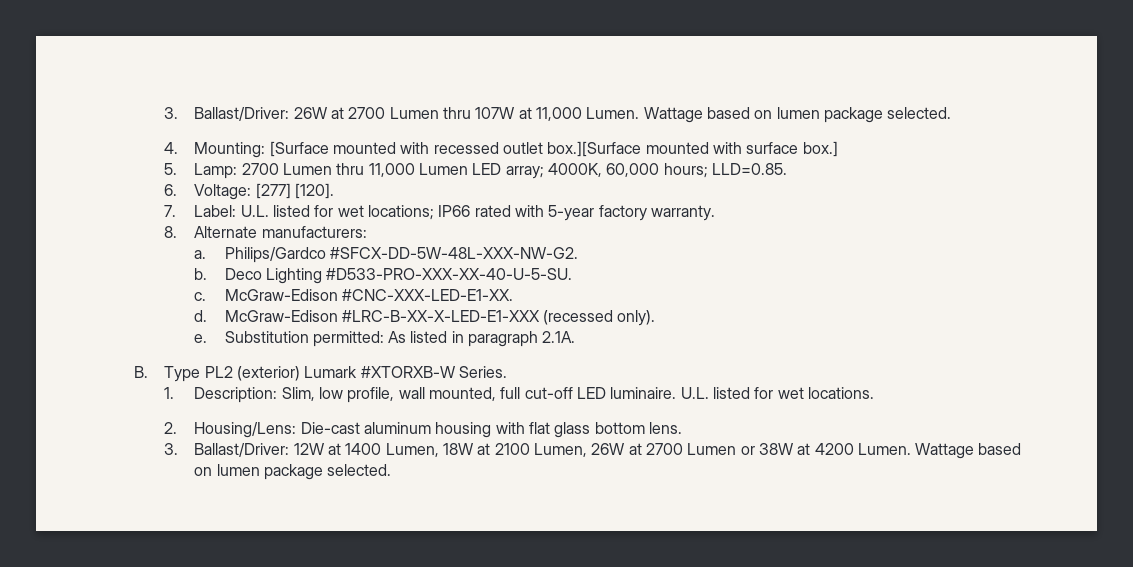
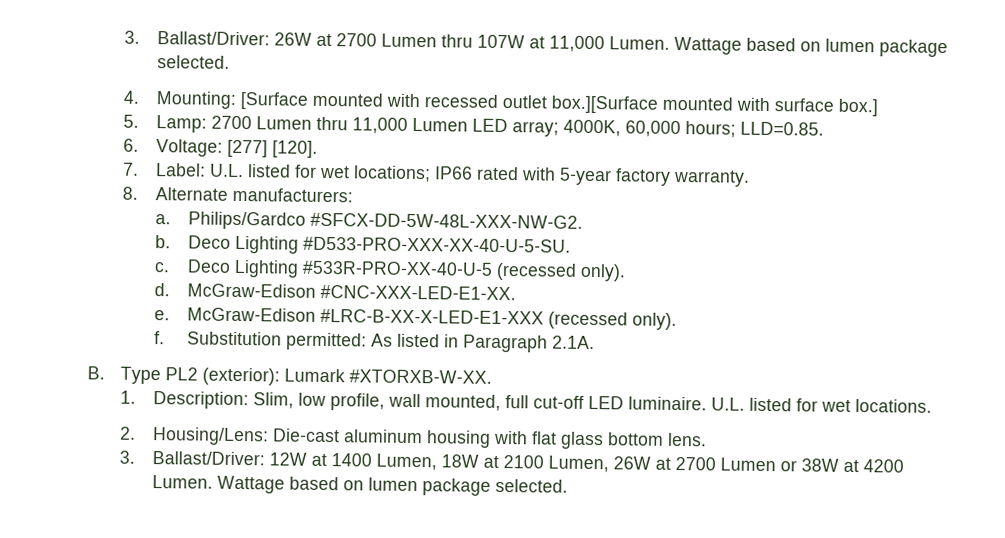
+ Deco Lighting #533R-PRO-XX-40-U-5 (recessed only).
+ d.
- d.
+ e.
- e.
+ f.
- Substitution permitted: As listed in paragraph 2.1A.
+ Substitution permitted: As listed in Paragraph 2.1A.
- B. Type PL2 (exterior) Lumark #XTORXB-W Series.
+ B. Type PL2 (exterior): Lumark #XTORXB-W-XX.

